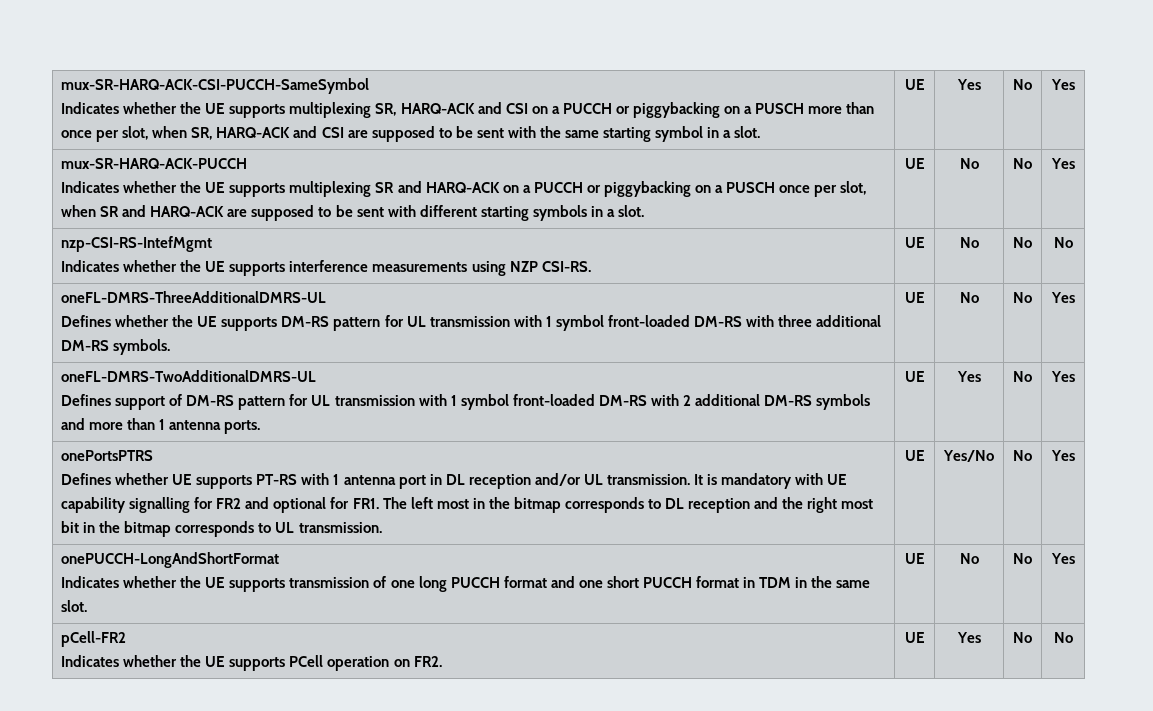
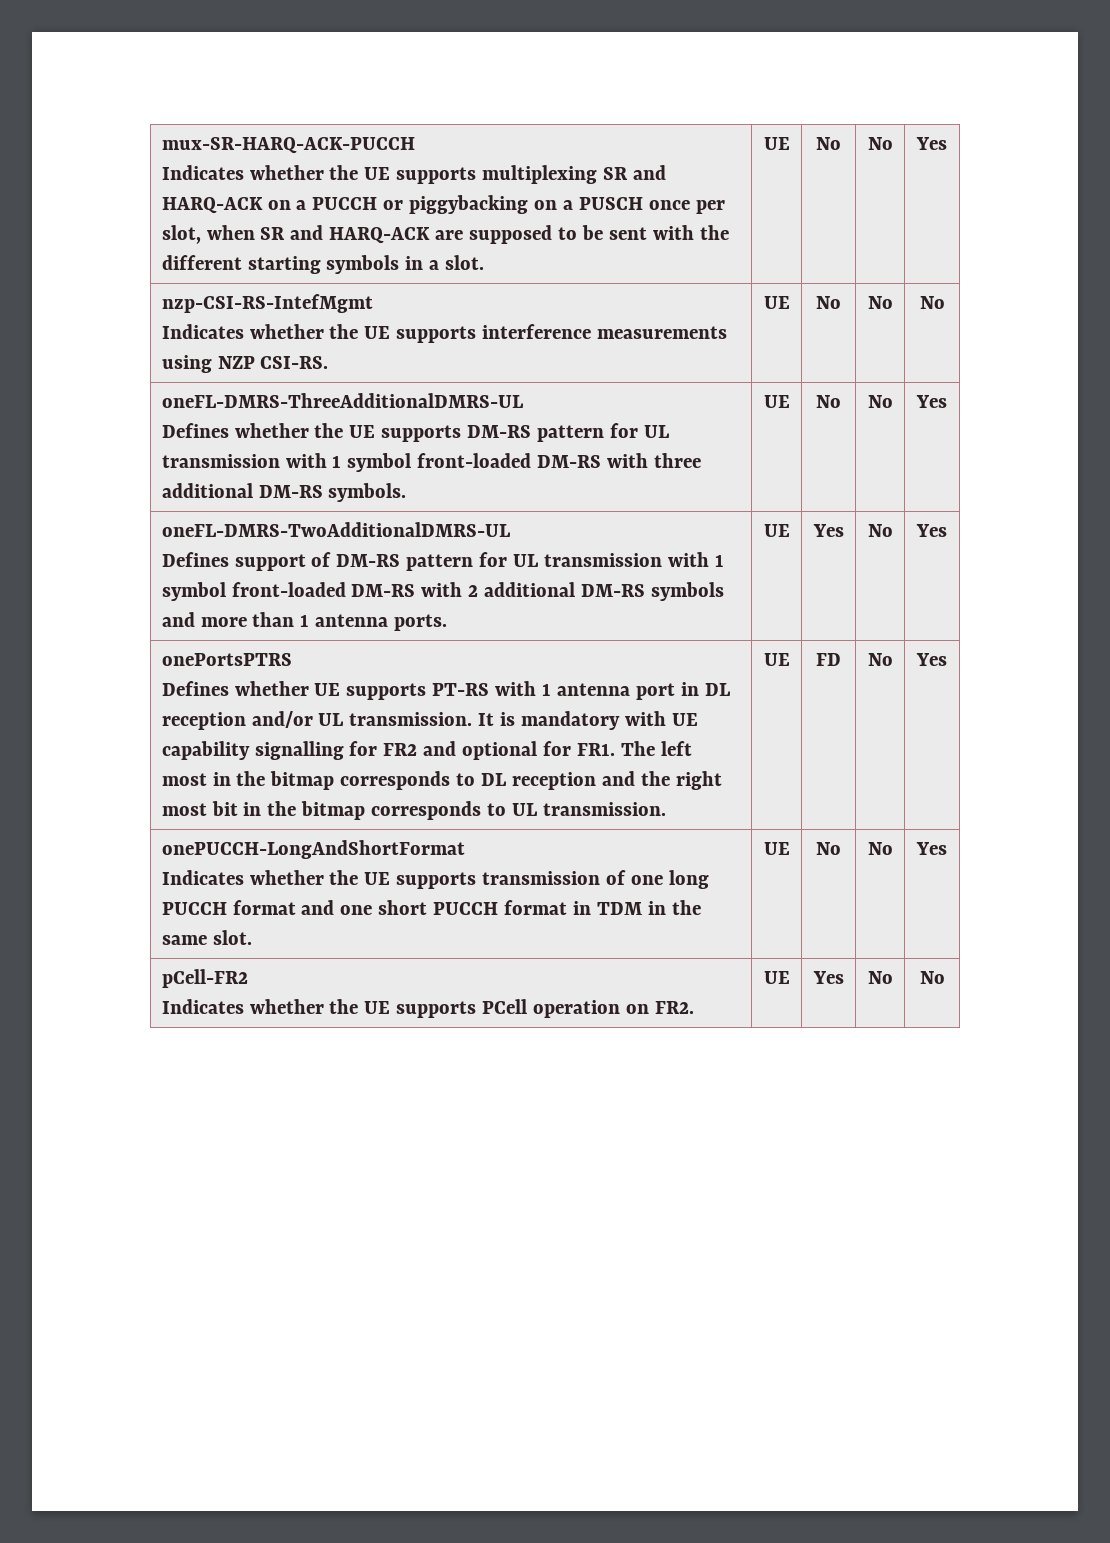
- mux-SR-HARQ-ACK-CSI-PUCCH-SameSymbol
- Indicates whether the UE supports multiplexing SR, HARQ-ACK and CSI on a PUCCH or piggybacking on a PUSCH more than once per slot, when SR, HARQ-ACK and CSI are supposed to be sent with the same starting symbol in a slot. | UE | Yes | No | Yes
- Indicates whether the UE supports multiplexing SR and HARQ-ACK on a PUCCH or piggybacking on a PUSCH once per slot, when SR and HARQ-ACK are supposed to be sent with different starting symbols in a slot.
+ Indicates whether the UE supports multiplexing SR and HARQ-ACK on a PUCCH or piggybacking on a PUSCH once per slot, when SR and HARQ-ACK are supposed to be sent with the different starting symbols in a slot.
- Yes/No
+ FD

